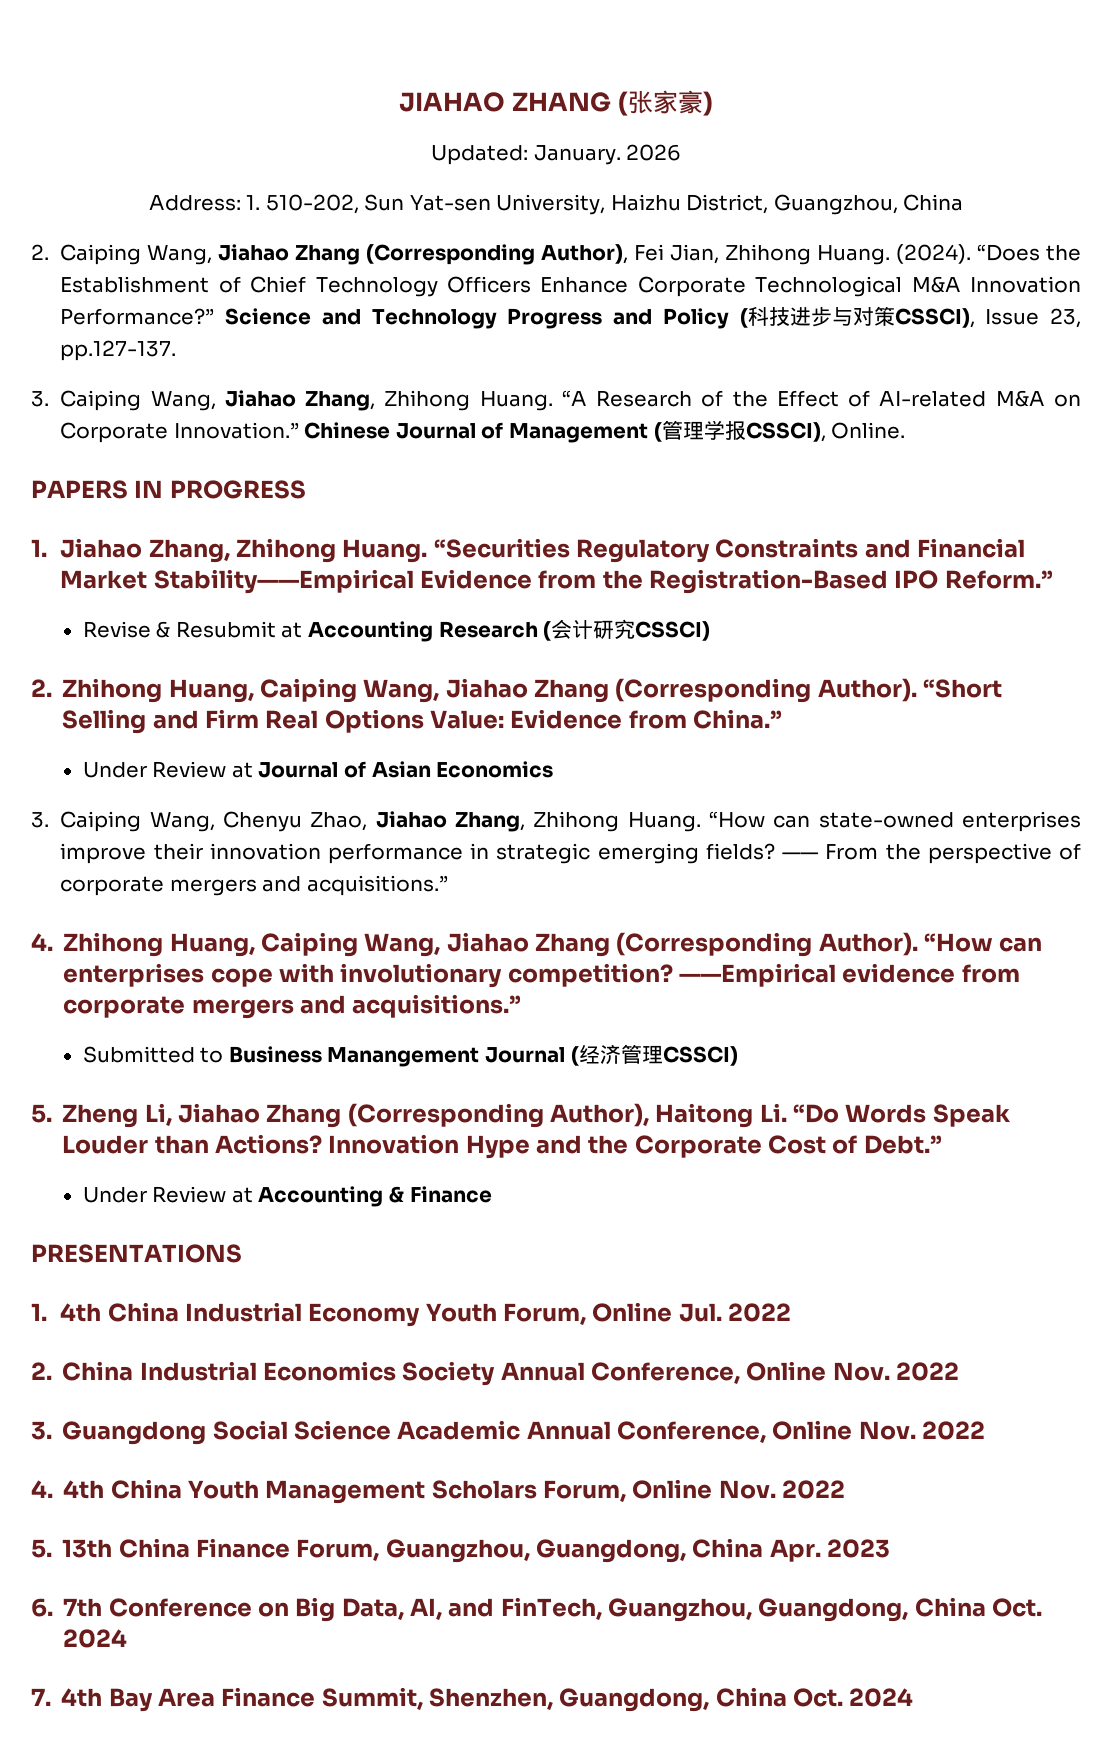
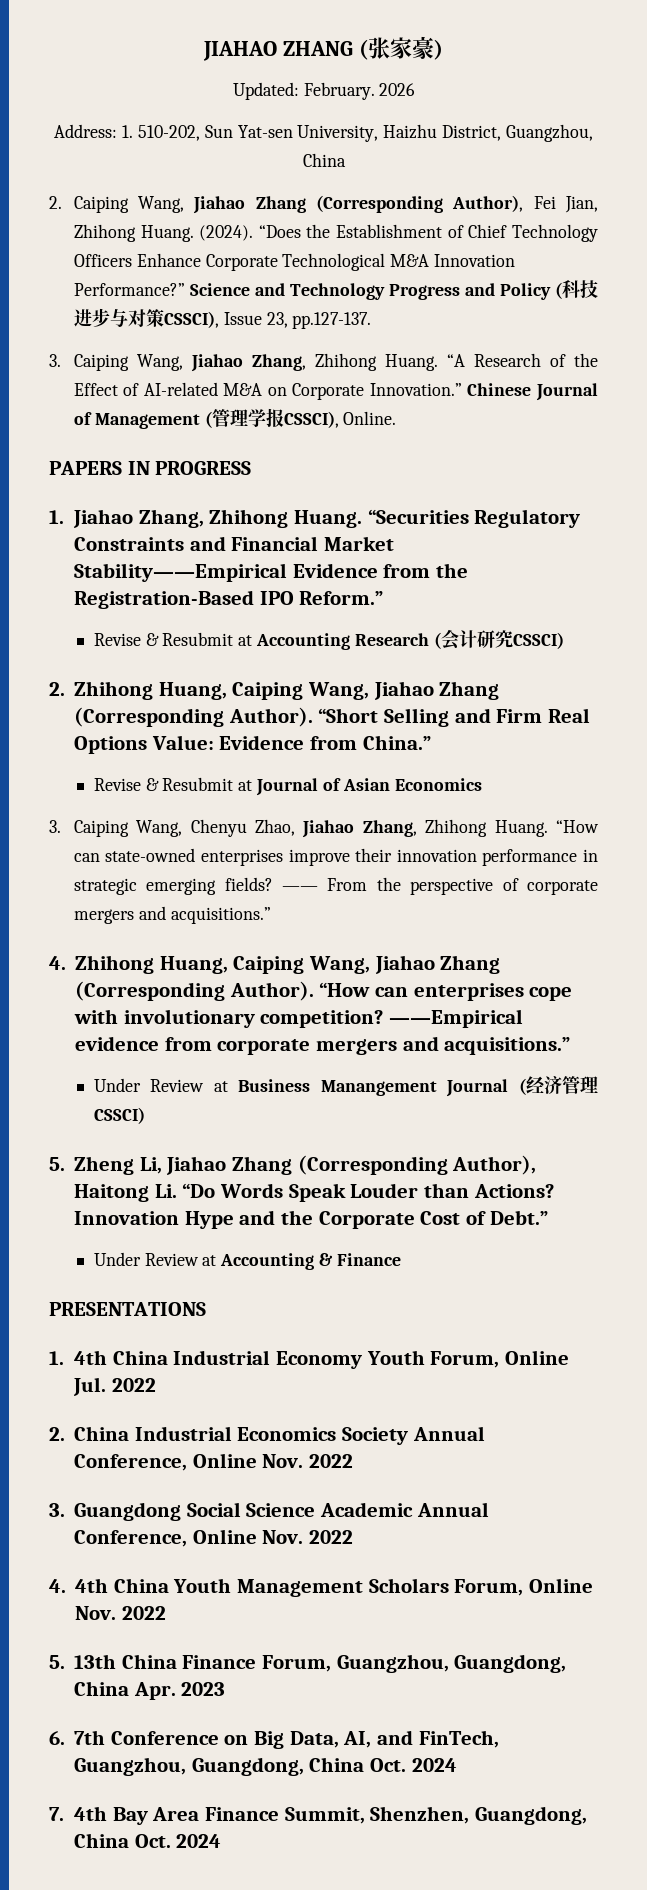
- Updated: January.
+ Updated: February.
- Under Review at Journal of Asian Economics
+ Revise & Resubmit at Journal of Asian Economics
- Submitted to Business Manangement Journal (经济管理CSSCI)
+ Under Review at Business Manangement Journal (经济管理CSSCI)

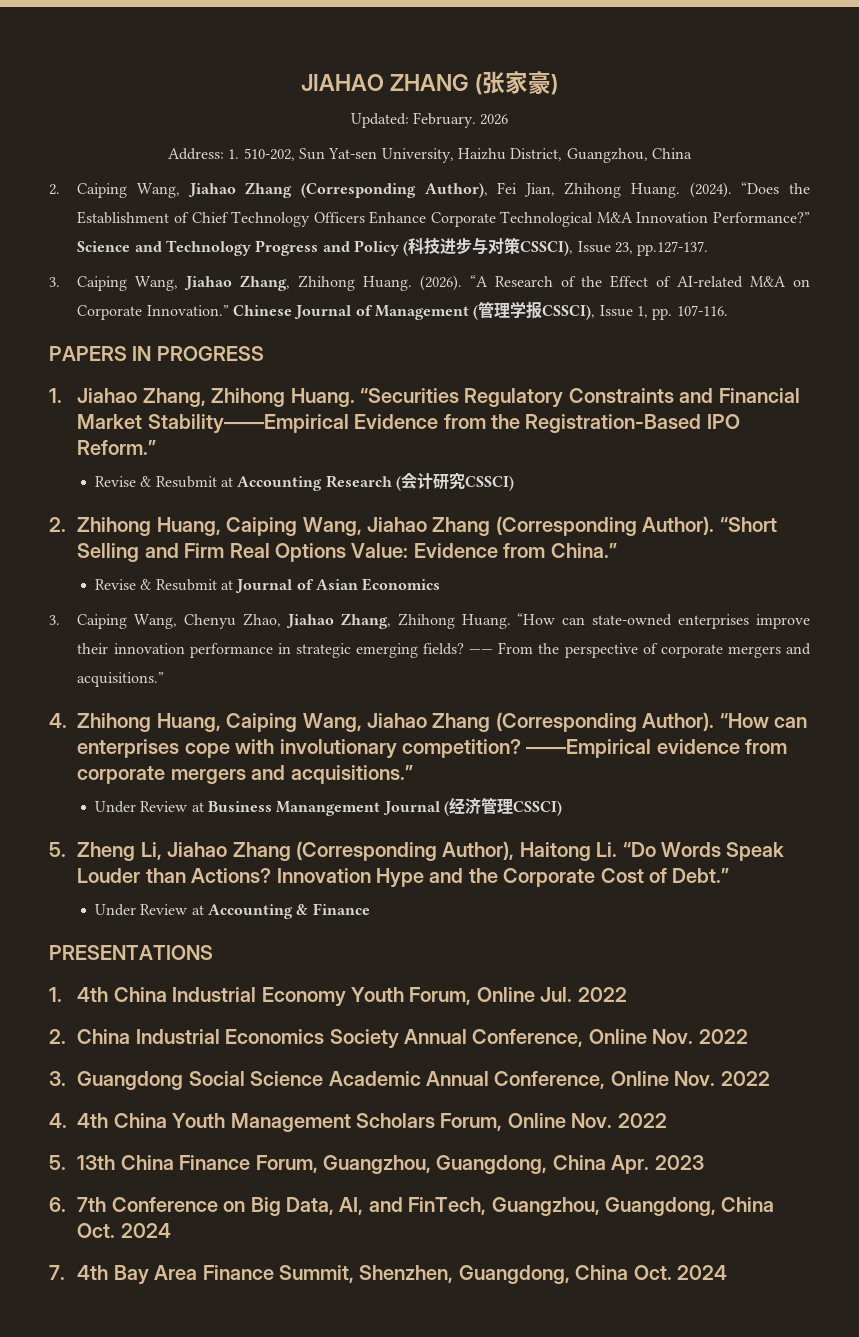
+ (2026).
- Chinese Journal of Management (管理学报CSSCI), Online.
+ Chinese Journal of Management (管理学报CSSCI), Issue 1, pp. 107-116.

